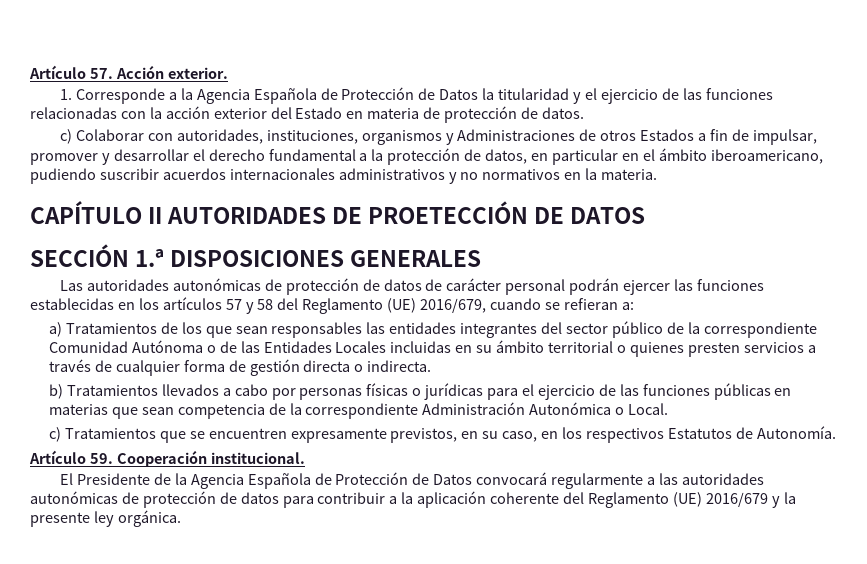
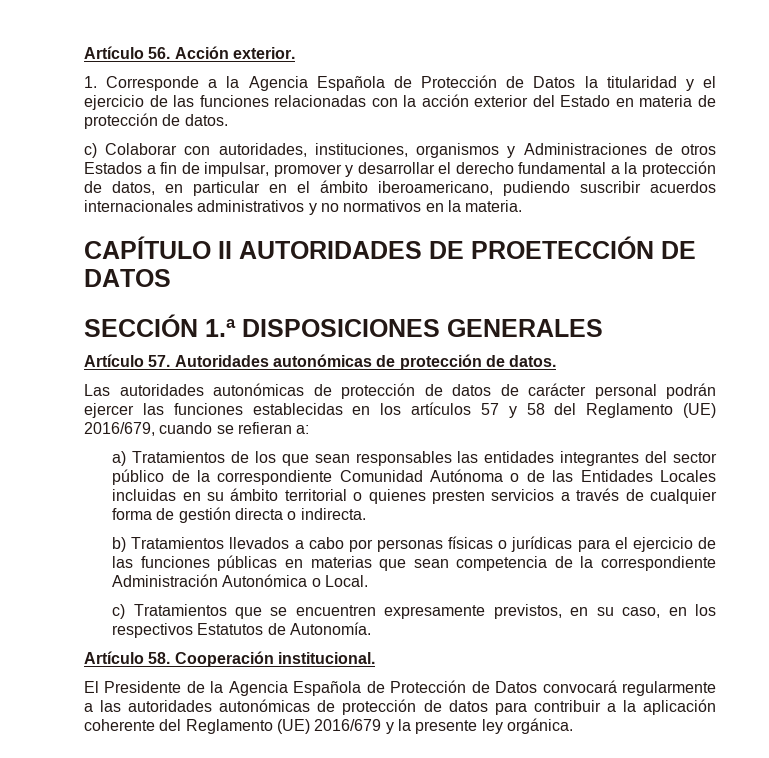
- Artículo 57. Acción exterior.
+ Artículo 56. Acción exterior.
+ Artículo 57. Autoridades autonómicas de protección de datos.
- Artículo 59. Cooperación institucional.
+ Artículo 58. Cooperación institucional.

